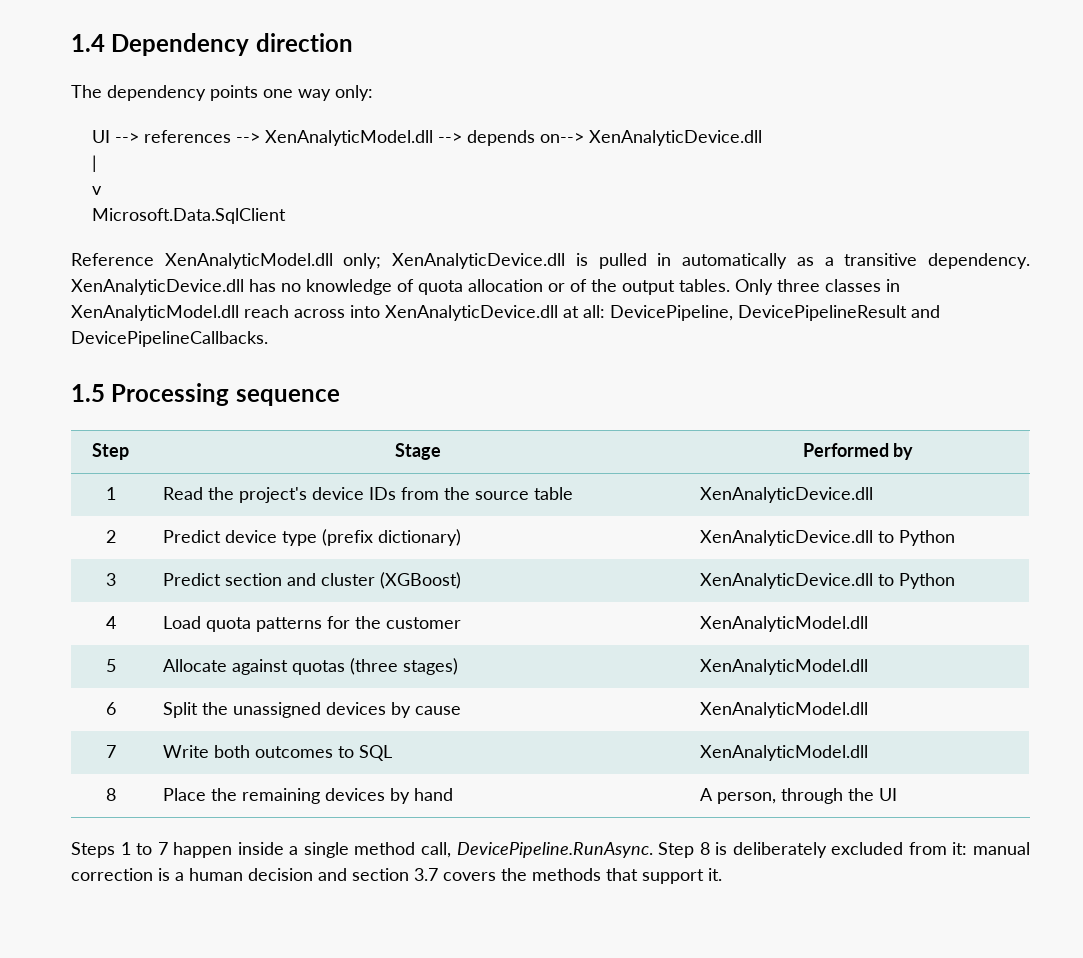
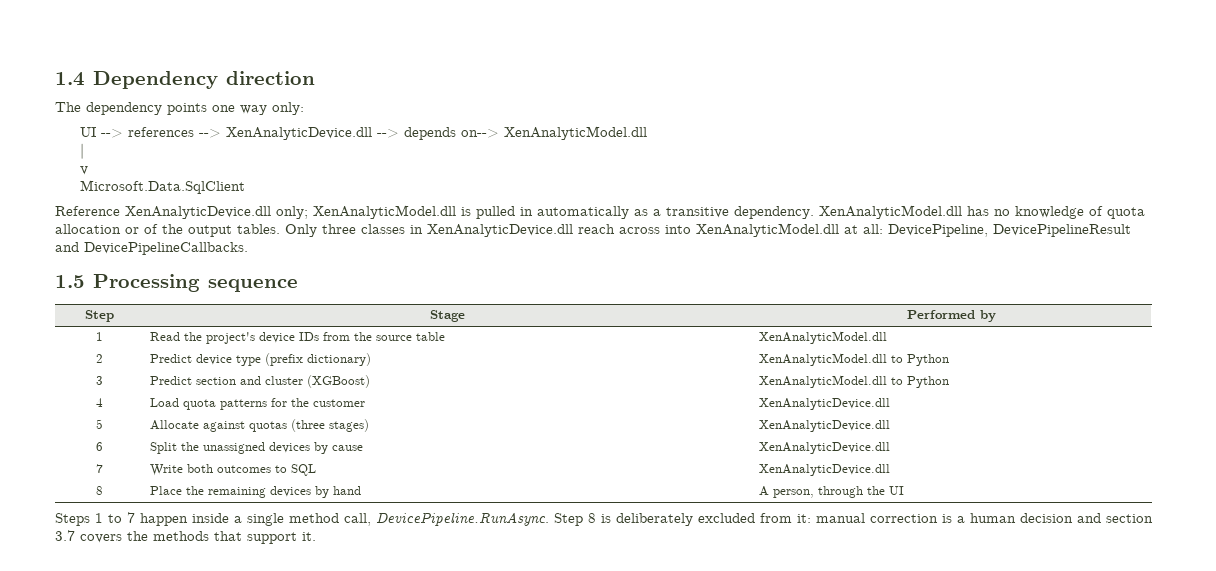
- UI --> references --> XenAnalyticModel.dll --> depends on--> XenAnalyticDevice.dll
+ UI --> references --> XenAnalyticDevice.dll --> depends on--> XenAnalyticModel.dll
- Reference XenAnalyticModel.dll only; XenAnalyticDevice.dll is pulled in automatically as a transitive dependency.
+ Reference XenAnalyticDevice.dll only; XenAnalyticModel.dll is pulled in automatically as a transitive dependency.
- XenAnalyticDevice.dll has no knowledge of quota allocation or of the output tables.
+ XenAnalyticModel.dll has no knowledge of quota allocation or of the output tables.
- Only three classes in XenAnalyticModel.dll reach across into XenAnalyticDevice.dll at all: DevicePipeline, DevicePipelineResult and DevicePipelineCallbacks.
+ Only three classes in XenAnalyticDevice.dll reach across into XenAnalyticModel.dll at all: DevicePipeline, DevicePipelineResult and DevicePipelineCallbacks.
- 1 | Read the project's device IDs from the source table | XenAnalyticDevice.dll
+ 1 | Read the project's device IDs from the source table | XenAnalyticModel.dll
- 2 | Predict device type (prefix dictionary) | XenAnalyticDevice.dll to Python
+ 2 | Predict device type (prefix dictionary) | XenAnalyticModel.dll to Python
- 3 | Predict section and cluster (XGBoost) | XenAnalyticDevice.dll to Python
+ 3 | Predict section and cluster (XGBoost) | XenAnalyticModel.dll to Python
- 4 | Load quota patterns for the customer | XenAnalyticModel.dll
+ 4 | Load quota patterns for the customer | XenAnalyticDevice.dll
- 5 | Allocate against quotas (three stages) | XenAnalyticModel.dll
+ 5 | Allocate against quotas (three stages) | XenAnalyticDevice.dll
- 6 | Split the unassigned devices by cause | XenAnalyticModel.dll
+ 6 | Split the unassigned devices by cause | XenAnalyticDevice.dll
- 7 | Write both outcomes to SQL | XenAnalyticModel.dll
+ 7 | Write both outcomes to SQL | XenAnalyticDevice.dll

